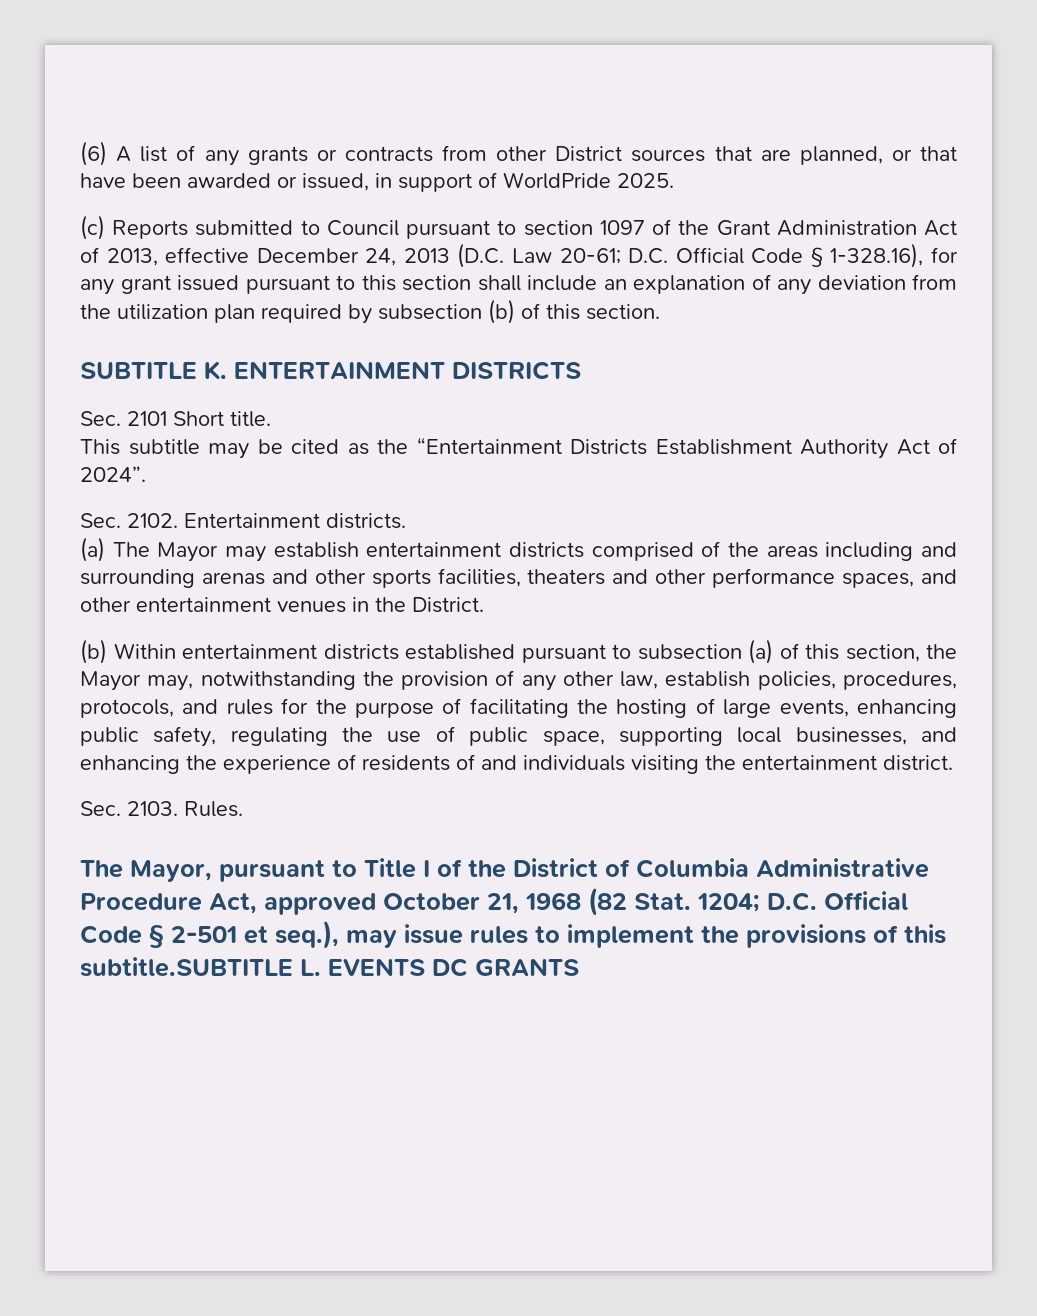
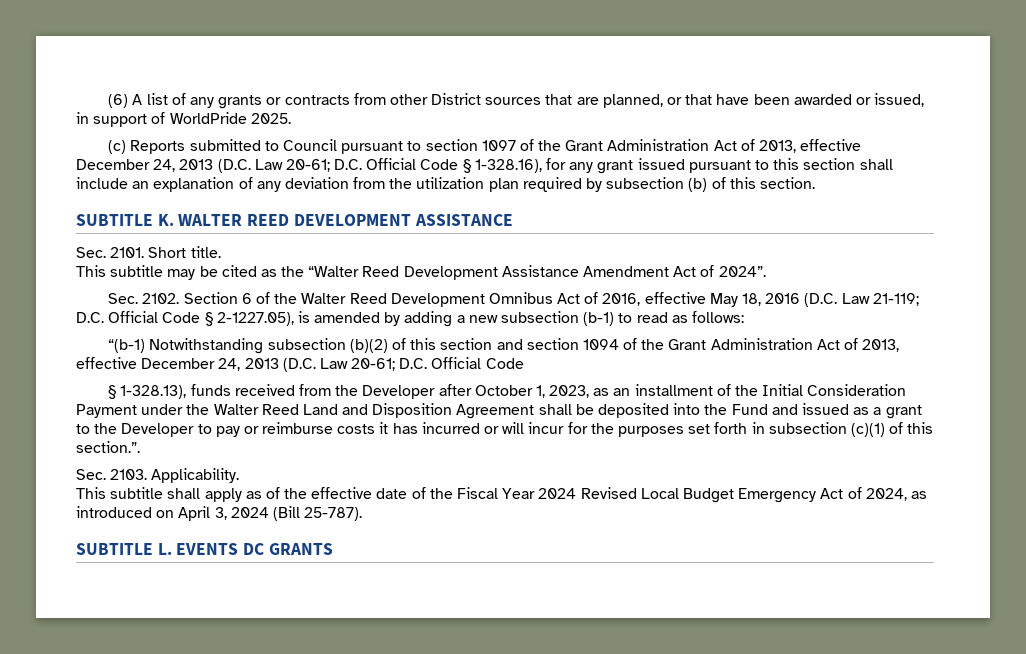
- SUBTITLE K. ENTERTAINMENT DISTRICTS
- Sec. 2101 Short title.
+ SUBTITLE K. WALTER REED DEVELOPMENT ASSISTANCE
+ Sec. 2101. Short title.
- This subtitle may be cited as the “Entertainment Districts Establishment Authority Act of 2024”.
+ This subtitle may be cited as the “Walter Reed Development Assistance Amendment Act of 2024”.
- Entertainment districts.
- (a) The Mayor may establish entertainment districts comprised of the areas including and surrounding arenas and other sports facilities, theaters and other performance spaces, and other entertainment venues in the District.
- (b) Within entertainment districts established pursuant to subsection (a) of this section, the Mayor may, notwithstanding the provision of any other law, establish policies, procedures, protocols, and rules for the purpose of facilitating the hosting of large events, enhancing public safety, regulating the use of public space, supporting local businesses, and enhancing the experience of residents of and individuals visiting the entertainment district.
- Sec. 2103. Rules.
- The Mayor, pursuant to Title I of the District of Columbia Administrative Procedure Act, approved October 21, 1968 (82 Stat. 1204; D.C. Official Code § 2-501 et seq.), may issue rules to implement the provisions of this subtitle.SUBTITLE L. EVENTS DC GRANTS
+ Section 6 of the Walter Reed Development Omnibus Act of 2016, effective May 18, 2016 (D.C. Law 21-119; D.C. Official Code § 2-1227.05), is amended by adding a new subsection (b-1) to read as follows:
+ “(b-1) Notwithstanding subsection (b)(2) of this section and section 1094 of the Grant Administration Act of 2013, effective December 24, 2013 (D.C. Law 20-61; D.C. Official Code
+ § 1-328.13), funds received from the Developer after October 1, 2023, as an installment of the Initial Consideration Payment under the Walter Reed Land and Disposition Agreement shall be deposited into the Fund and issued as a grant to the Developer to pay or reimburse costs it has incurred or will incur for the purposes set forth in subsection (c)(1) of this section.”.
+ Sec. 2103. Applicability.
+ This subtitle shall apply as of the effective date of the Fiscal Year 2024 Revised Local Budget Emergency Act of 2024, as introduced on April 3, 2024 (Bill 25-787).
+ SUBTITLE L. EVENTS DC GRANTS

